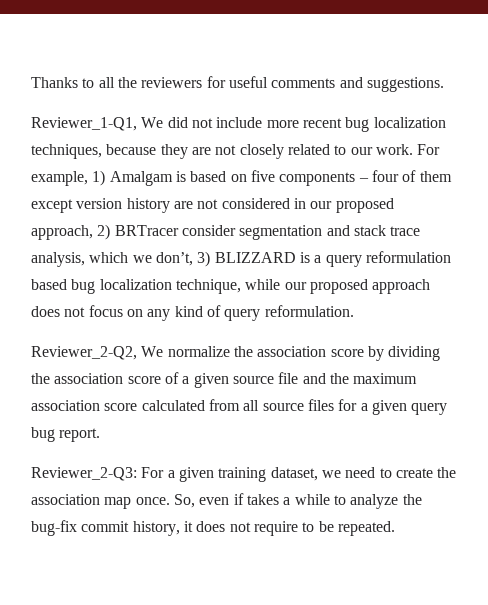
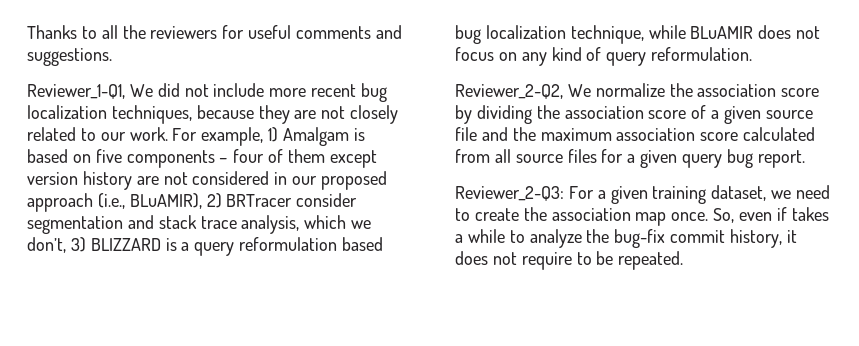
- For example, 1) Amalgam is based on five components – four of them except version history are not considered in our proposed approach, 2) BRTracer consider segmentation and stack trace analysis, which we don’t, 3) BLIZZARD is a query reformulation based bug localization technique, while our proposed approach does not focus on any kind of query reformulation.
+ For example, 1) Amalgam is based on five components – four of them except version history are not considered in our proposed approach (i.e., BLuAMIR), 2) BRTracer consider segmentation and stack trace analysis, which we don’t, 3) BLIZZARD is a query reformulation based bug localization technique, while BLuAMIR does not focus on any kind of query reformulation.

